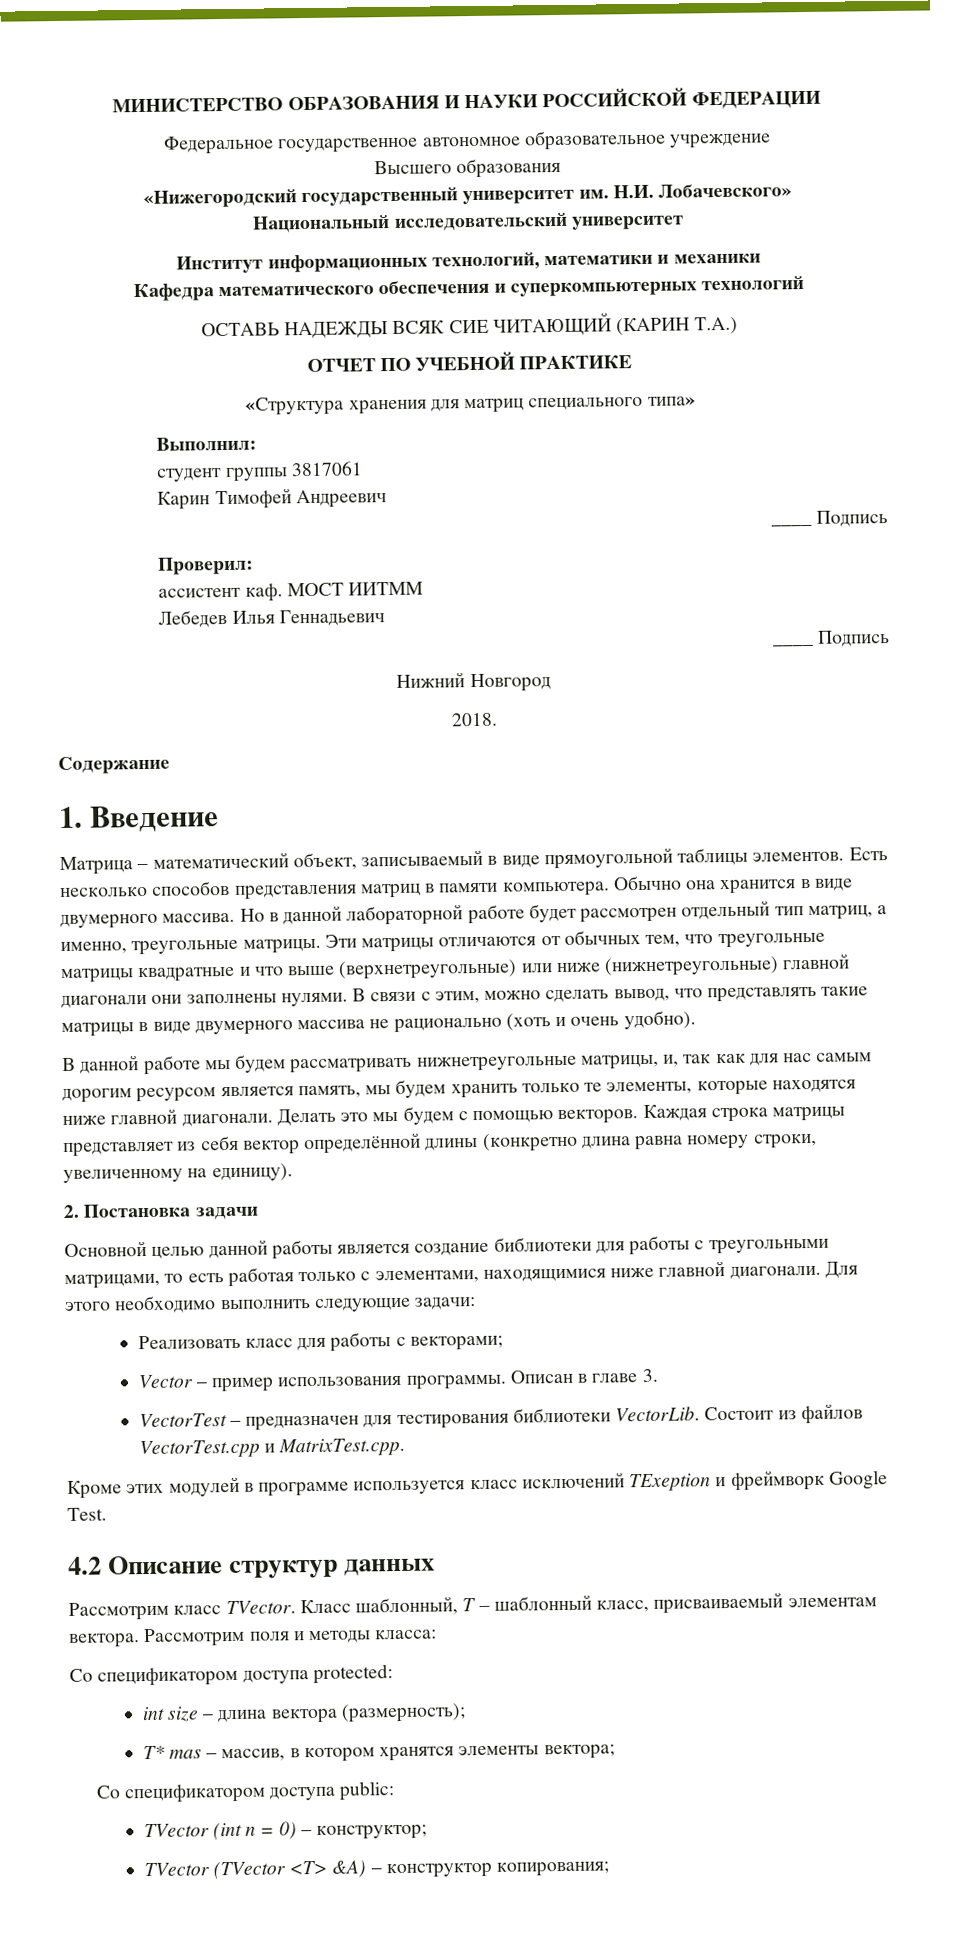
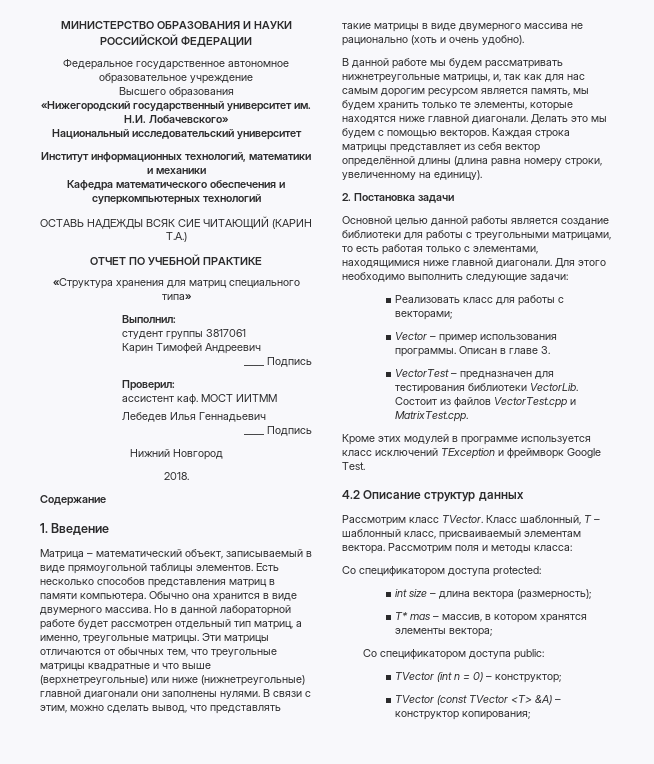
- Каждая строка матрицы представляет из себя вектор определённой длины (конкретно длина равна номеру строки, увеличенному на единицу).
+ Каждая строка матрицы представляет из себя вектор определённой длины (длина равна номеру строки, увеличенному на единицу).
- Кроме этих модулей в программе используется класс исключений TExeption и фреймворк Google Test.
+ Кроме этих модулей в программе используется класс исключений TException и фреймворк Google Test.
- TVector (TVector <T> &A) – конструктор копирования;
+ TVector (const TVector <T> &A) – конструктор копирования;

